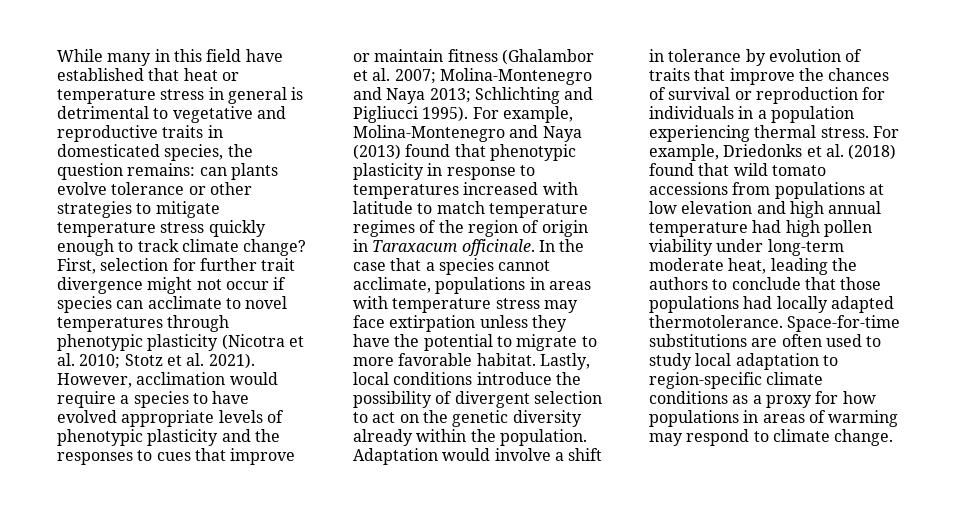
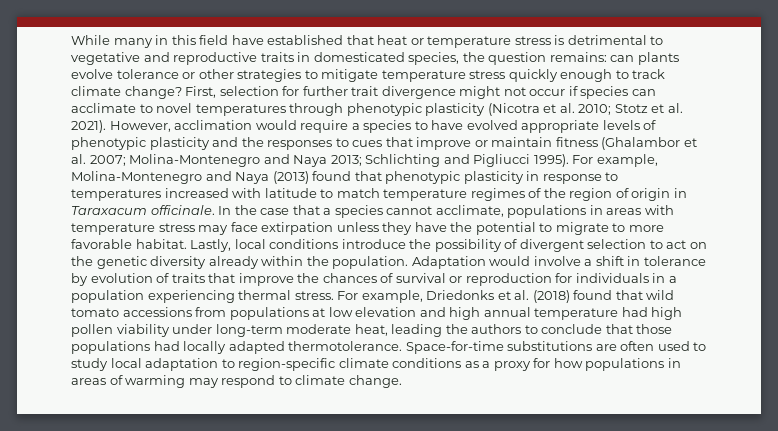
- While many in this field have established that heat or temperature stress in general is detrimental to vegetative and reproductive traits in domesticated species, the question remains: can plants evolve tolerance or other strategies to mitigate temperature stress quickly enough to track climate change?
+ While many in this field have established that heat or temperature stress is detrimental to vegetative and reproductive traits in domesticated species, the question remains: can plants evolve tolerance or other strategies to mitigate temperature stress quickly enough to track climate change?

